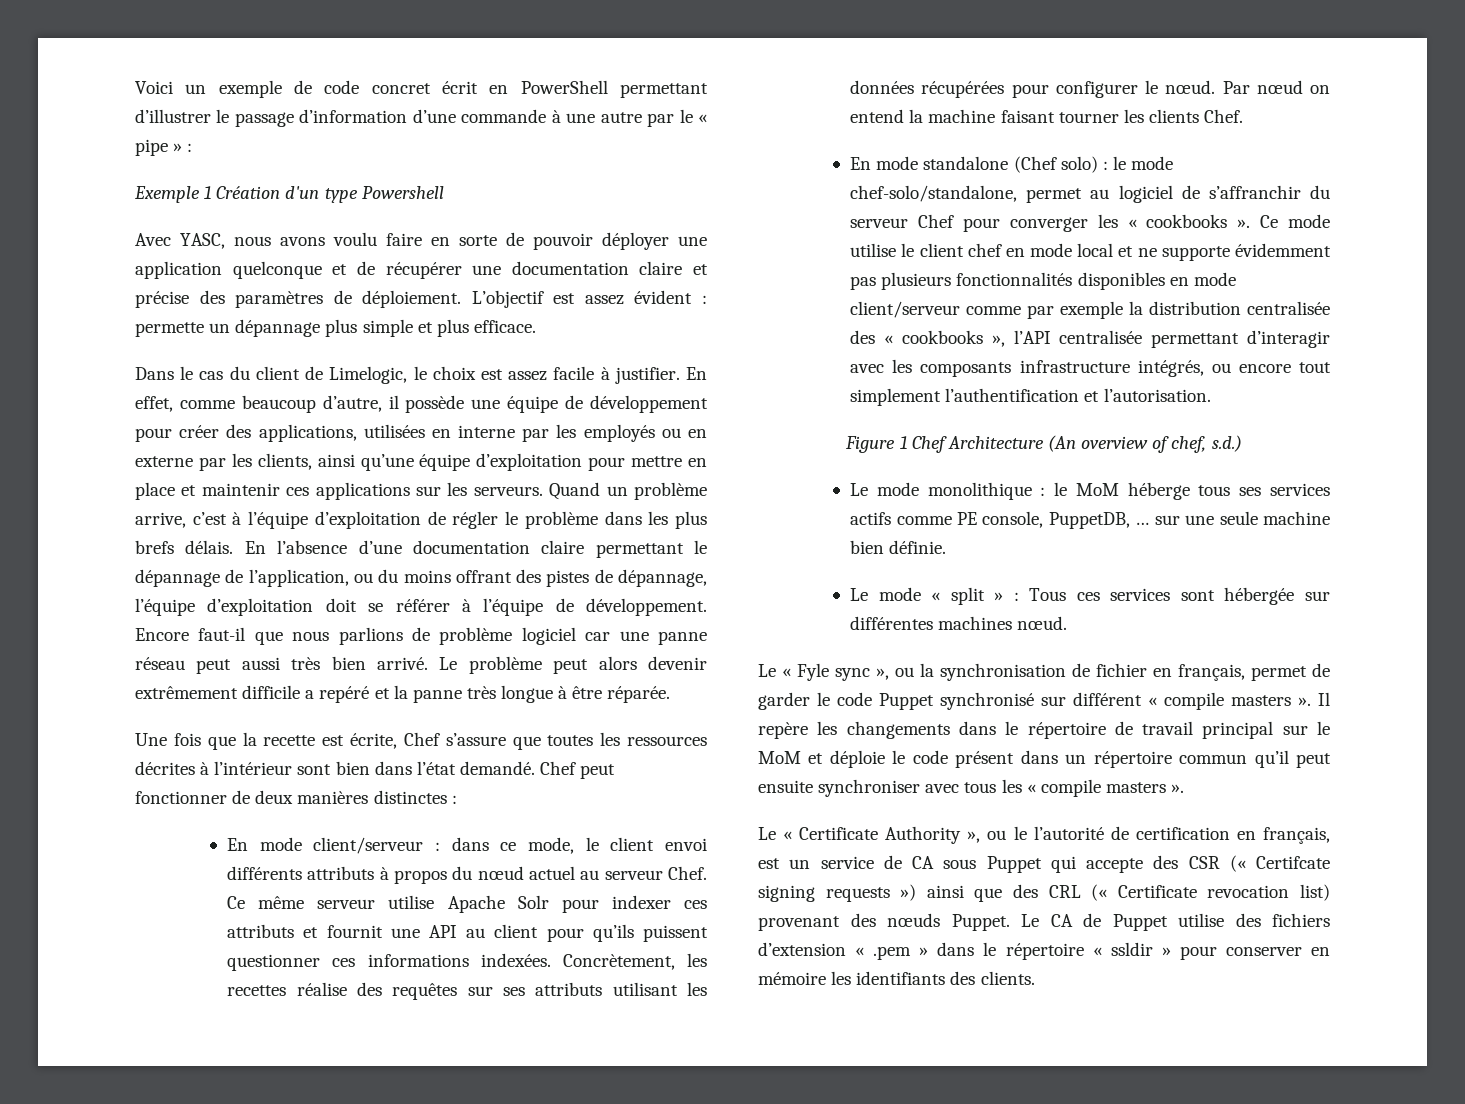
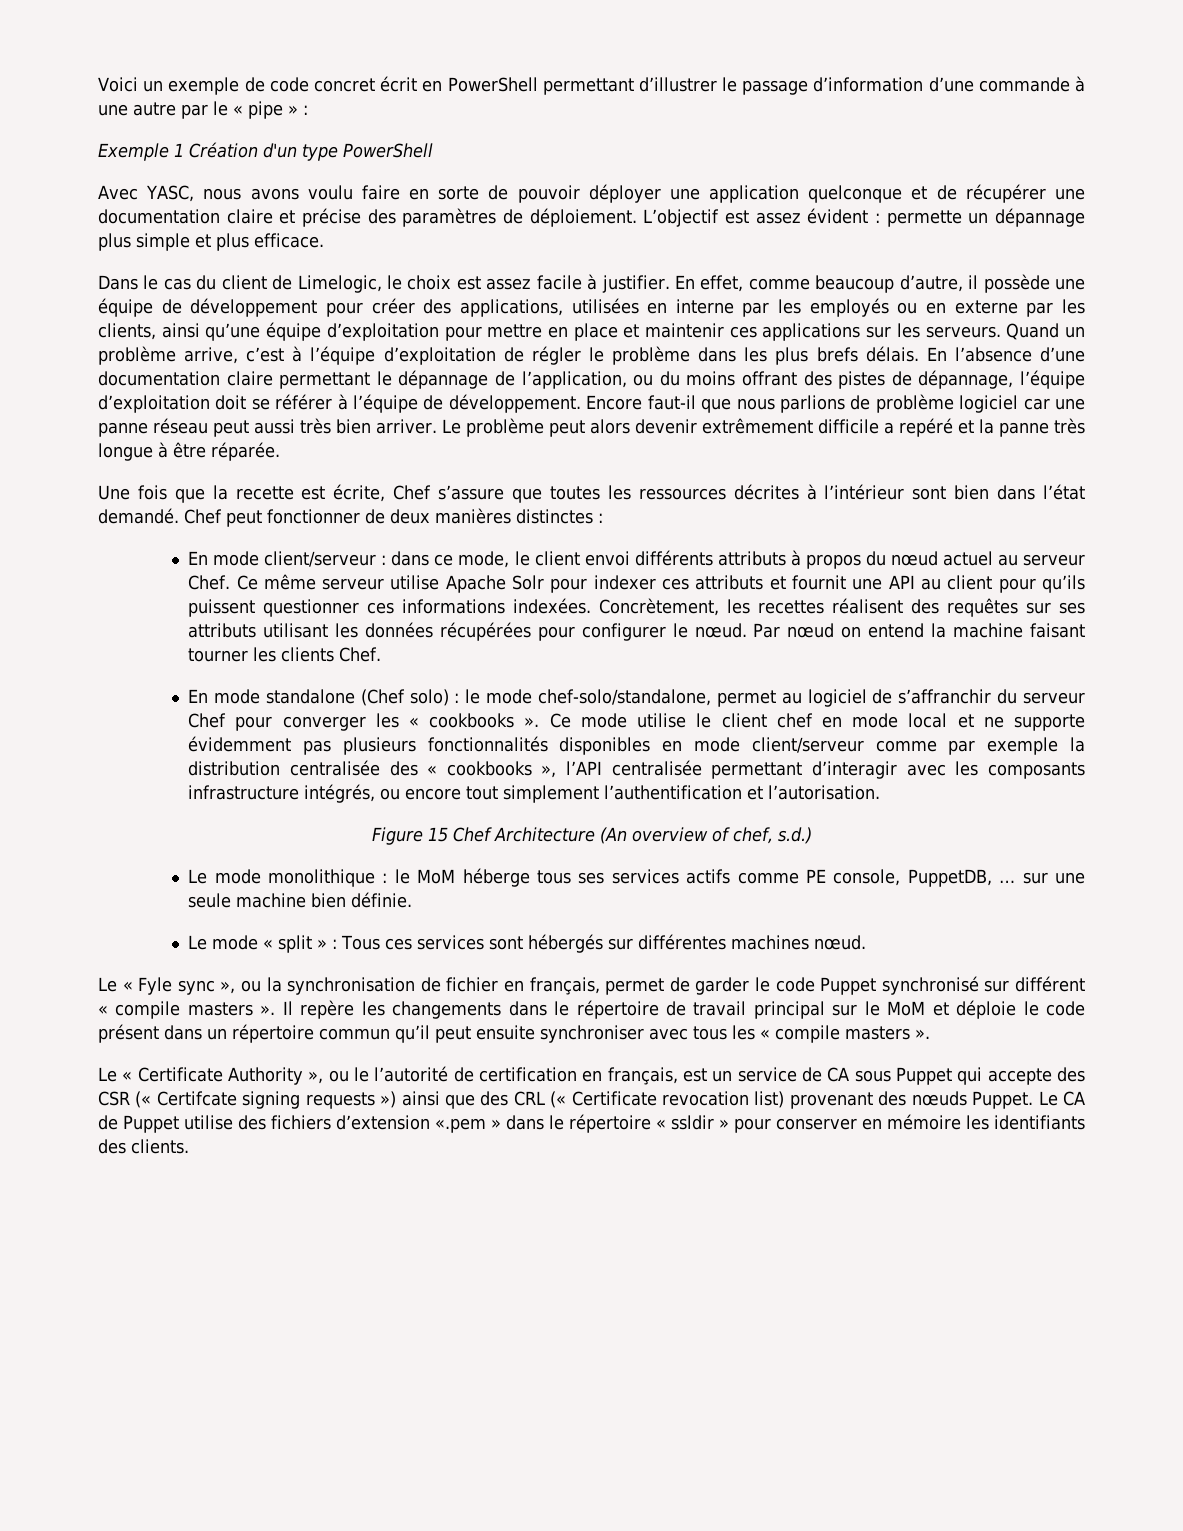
- Exemple 1 Création d'un type Powershell
+ Exemple 1 Création d'un type PowerShell
- Encore faut-il que nous parlions de problème logiciel car une panne réseau peut aussi très bien arrivé.
+ Encore faut-il que nous parlions de problème logiciel car une panne réseau peut aussi très bien arriver.
- Concrètement, les recettes réalise des requêtes sur ses attributs utilisant les données récupérées pour configurer le nœud.
+ Concrètement, les recettes réalisent des requêtes sur ses attributs utilisant les données récupérées pour configurer le nœud.
- Figure 1 Chef Architecture (An overview of chef, s.d.)
+ Figure 15 Chef Architecture (An overview of chef, s.d.)
- Le mode « split » : Tous ces services sont hébergée sur différentes machines nœud.
+ Le mode « split » : Tous ces services sont hébergés sur différentes machines nœud.
- Le CA de Puppet utilise des fichiers d’extension « .pem » dans le répertoire « ssldir » pour conserver en mémoire les identifiants des clients.
+ Le CA de Puppet utilise des fichiers d’extension «.pem » dans le répertoire « ssldir » pour conserver en mémoire les identifiants des clients.

